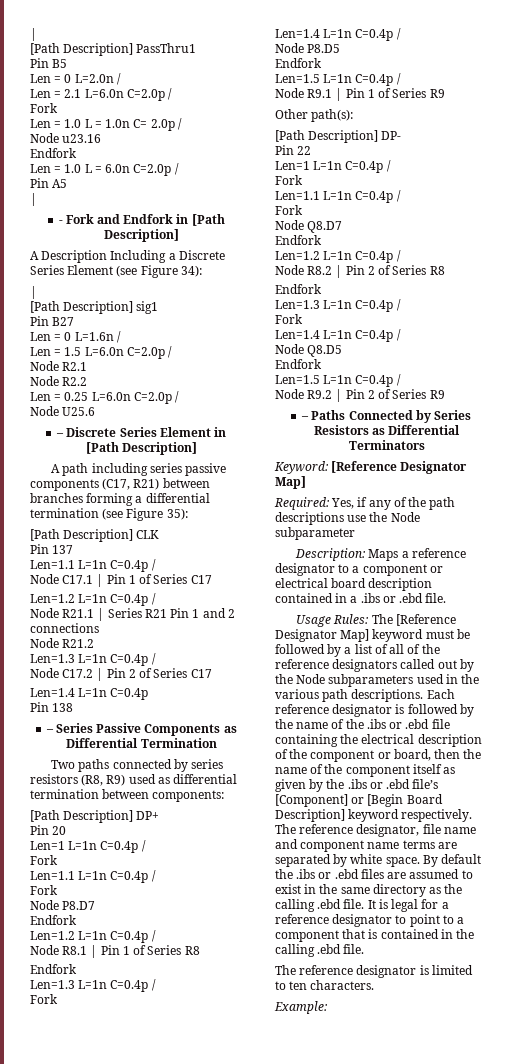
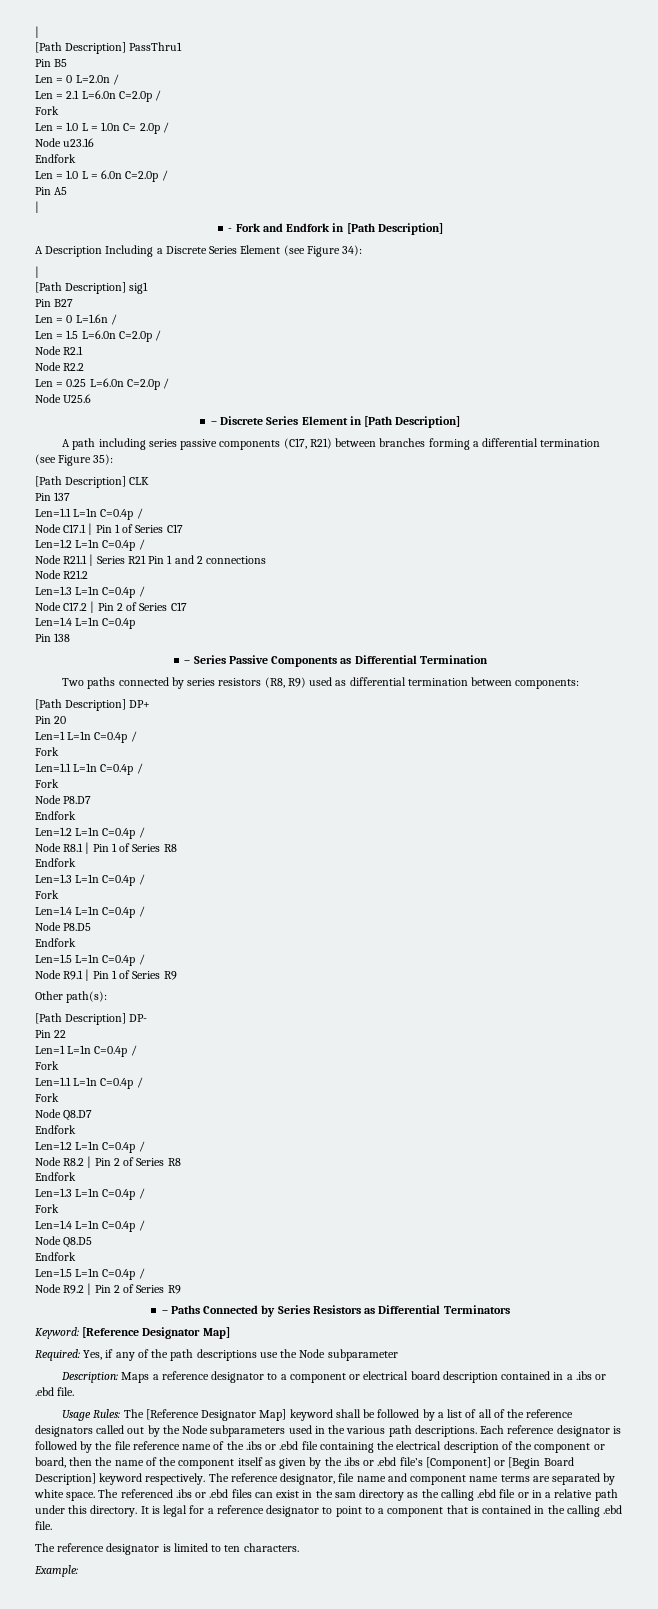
- Usage Rules: The [Reference Designator Map] keyword must be followed by a list of all of the reference designators called out by the Node subparameters used in the various path descriptions.
+ Usage Rules: The [Reference Designator Map] keyword shall be followed by a list of all of the reference designators called out by the Node subparameters used in the various path descriptions.
- Each reference designator is followed by the name of the .ibs or .ebd file containing the electrical description of the component or board, then the name of the component itself as given by the .ibs or .ebd file’s [Component] or [Begin Board Description] keyword respectively.
+ Each reference designator is followed by the file reference name of the .ibs or .ebd file containing the electrical description of the component or board, then the name of the component itself as given by the .ibs or .ebd file’s [Component] or [Begin Board Description] keyword respectively.
- By default the .ibs or .ebd files are assumed to exist in the same directory as the calling .ebd file.
+ The referenced .ibs or .ebd files can exist in the sam directory as the calling .ebd file or in a relative path under this directory.

